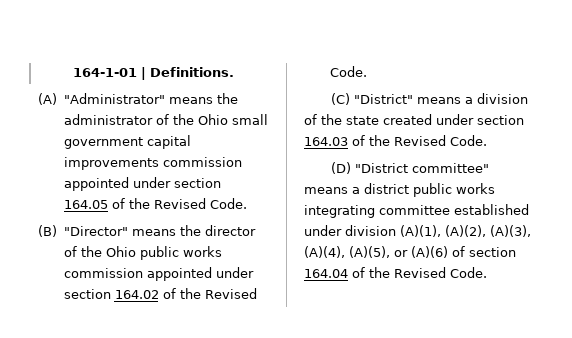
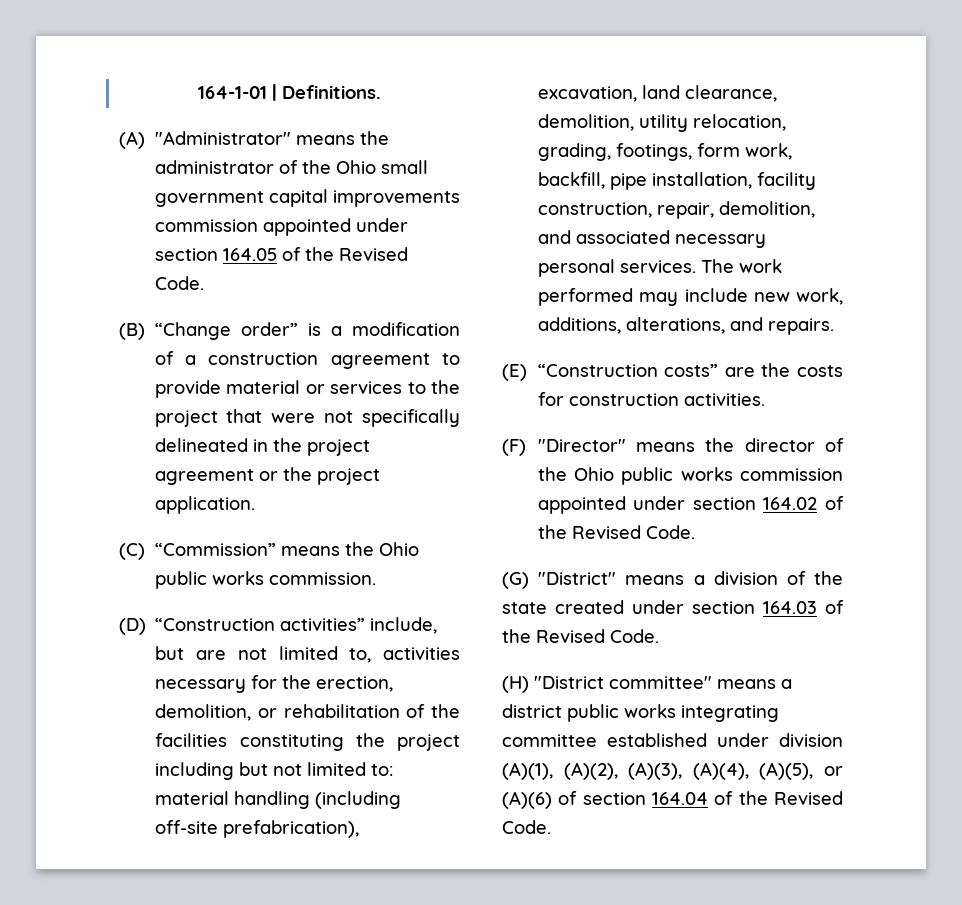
- (B) "Director" means the director of the Ohio public works commission appointed under section 164.02 of the Revised Code.
+ (B) “Change order” is a modification of a construction agreement to provide material or services to the project that were not specifically delineated in the project agreement or the project application.
+ (C) “Commission” means the Ohio public works commission.
+ (D) “Construction activities” include, but are not limited to, activities necessary for the erection, demolition, or rehabilitation of the facilities constituting the project including but not limited to: material handling (including off-site prefabrication), excavation, land clearance, demolition, utility relocation, grading, footings, form work, backfill, pipe installation, facility construction, repair, demolition, and associated necessary personal services. The work performed may include new work, additions, alterations, and repairs.
+ (E) “Construction costs” are the costs for construction activities.
+ (F) "Director" means the director of the Ohio public works commission appointed under section 164.02 of the Revised Code.
- (C) "District" means a division of the state created under section 164.03 of the Revised Code.
+ (G) "District" means a division of the state created under section 164.03 of the Revised Code.
- (D) "District committee" means a district public works integrating committee established under division (A)(1), (A)(2), (A)(3), (A)(4), (A)(5), or (A)(6) of section 164.04 of the Revised Code.
+ (H) "District committee" means a district public works integrating committee established under division (A)(1), (A)(2), (A)(3), (A)(4), (A)(5), or (A)(6) of section 164.04 of the Revised Code.

